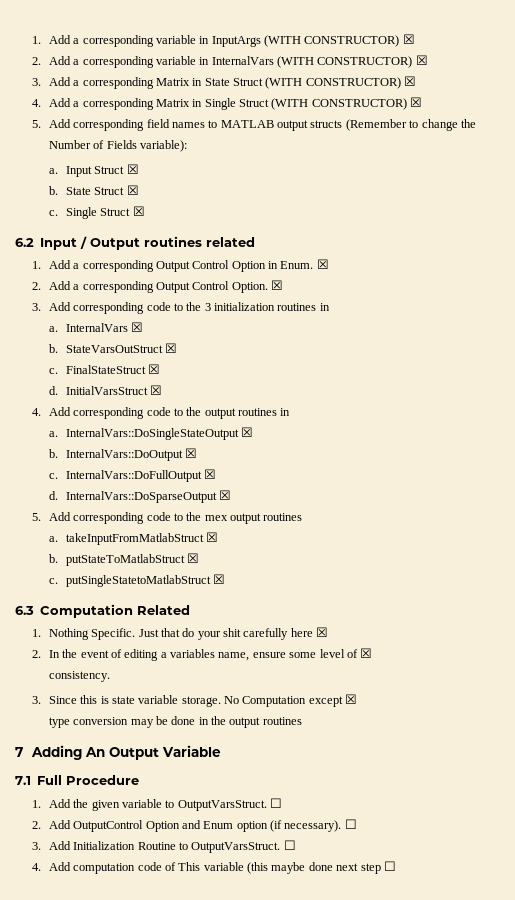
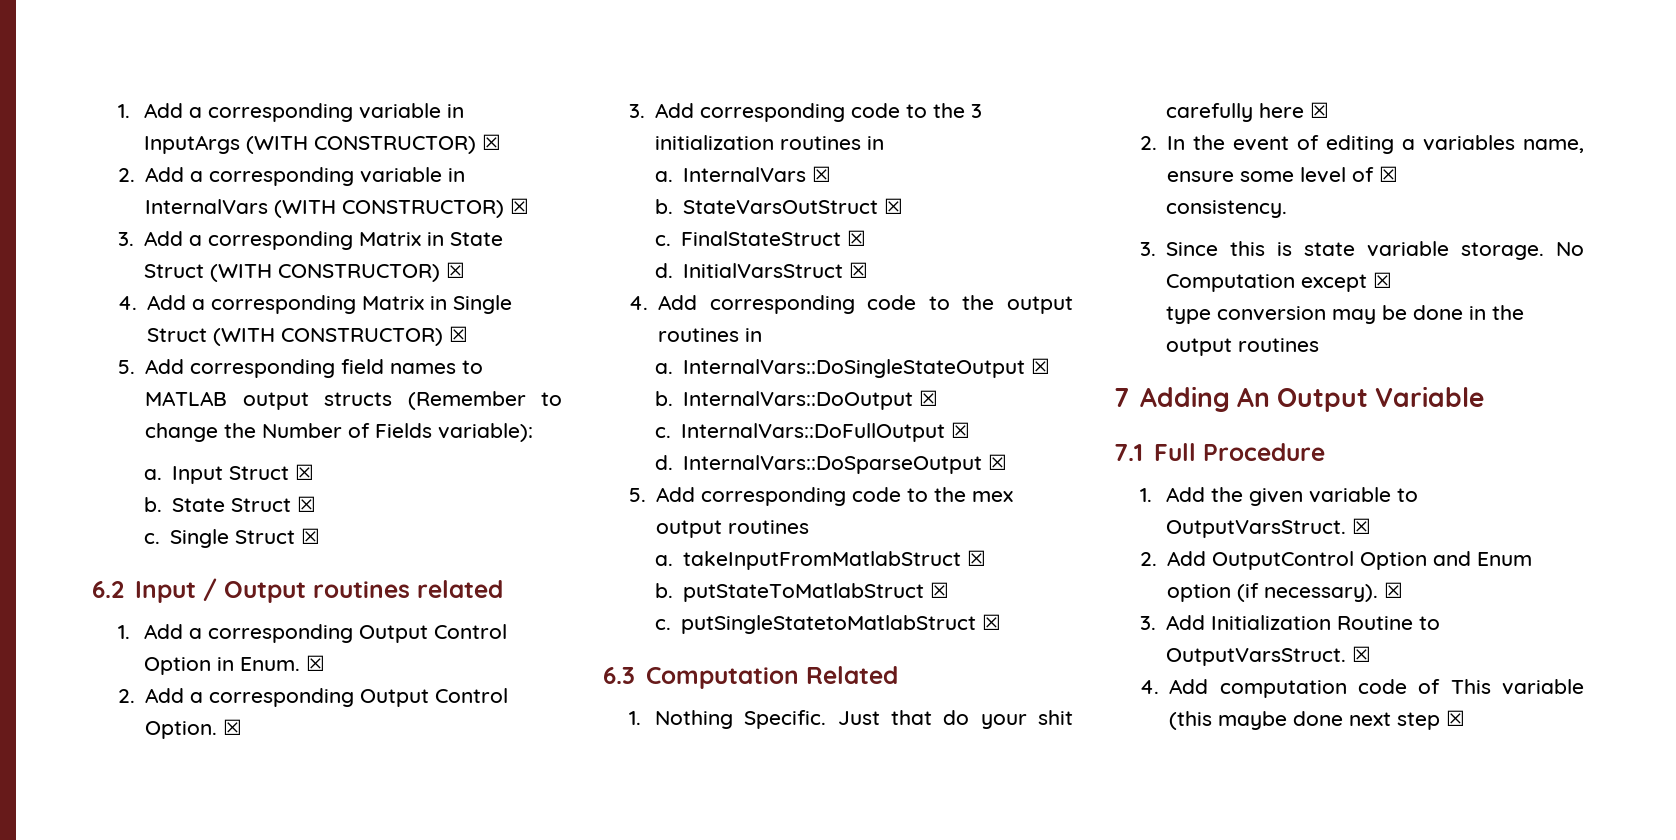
- 1. Add the given variable to OutputVarsStruct. ☐
+ 1. Add the given variable to OutputVarsStruct. ☒
- 2. Add OutputControl Option and Enum option (if necessary). ☐
+ 2. Add OutputControl Option and Enum option (if necessary). ☒
- 3. Add Initialization Routine to OutputVarsStruct. ☐
+ 3. Add Initialization Routine to OutputVarsStruct. ☒
- 4. Add computation code of This variable (this maybe done next step ☐
+ 4. Add computation code of This variable (this maybe done next step ☒

